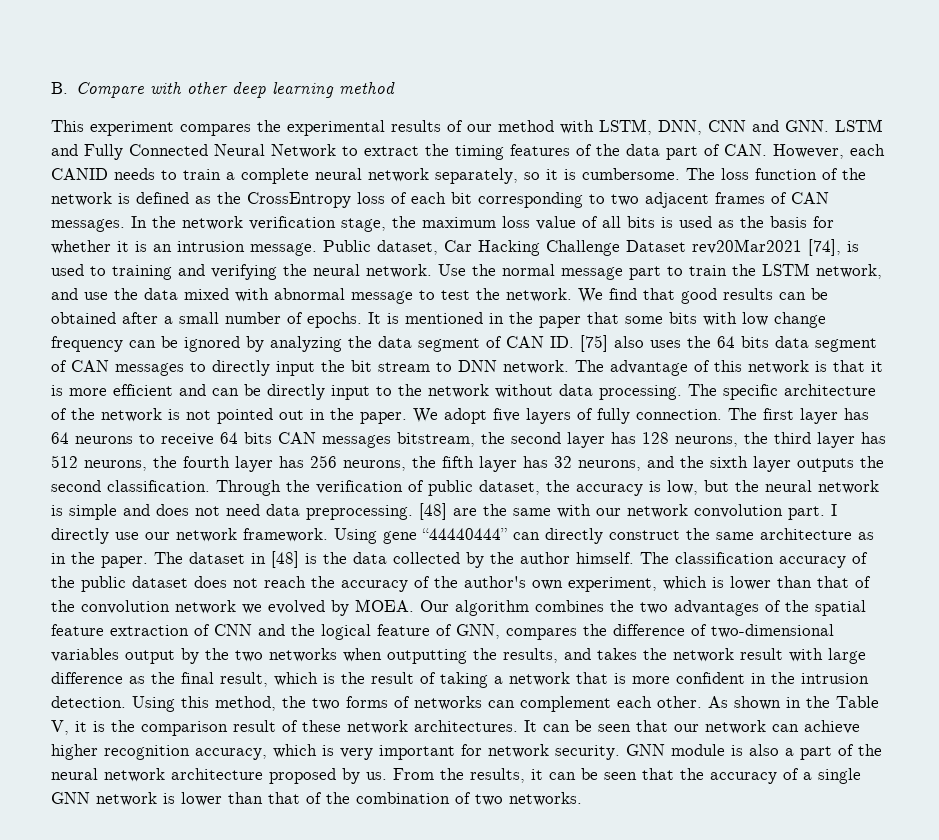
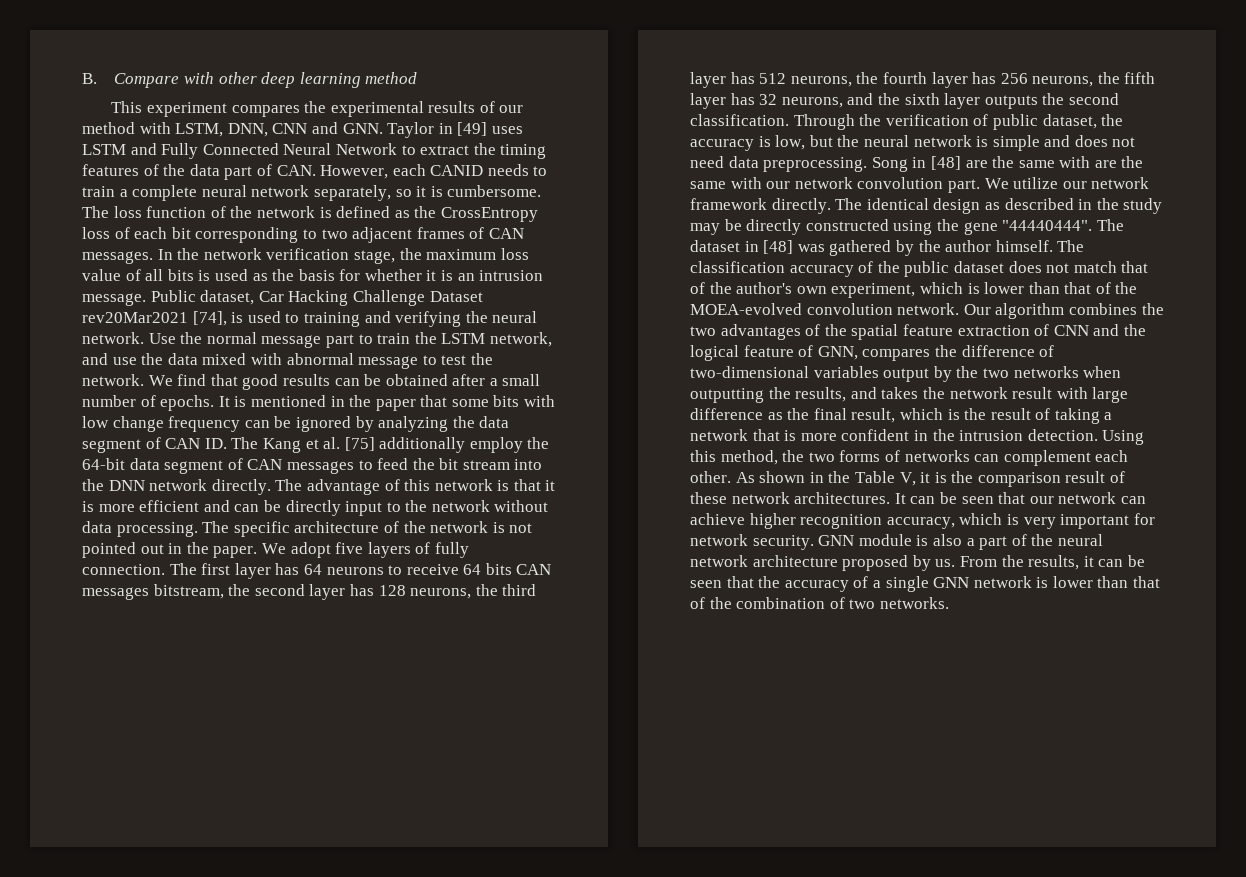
- This experiment compares the experimental results of our method with LSTM, DNN, CNN and GNN. LSTM and Fully Connected Neural Network to extract the timing features of the data part of CAN. However, each CANID needs to train a complete neural network separately, so it is cumbersome.
+ This experiment compares the experimental results of our method with LSTM, DNN, CNN and GNN. Taylor in [49] uses LSTM and Fully Connected Neural Network to extract the timing features of the data part of CAN. However, each CANID needs to train a complete neural network separately, so it is cumbersome.
- It is mentioned in the paper that some bits with low change frequency can be ignored by analyzing the data segment of CAN ID. [75] also uses the 64 bits data segment of CAN messages to directly input the bit stream to DNN network.
+ It is mentioned in the paper that some bits with low change frequency can be ignored by analyzing the data segment of CAN ID. The Kang et al. [75] additionally employ the 64-bit data segment of CAN messages to feed the bit stream into the DNN network directly.
- [48] are the same with our network convolution part. I directly use our network framework. Using gene “44440444” can directly construct the same architecture as in the paper. The dataset in [48] is the data collected by the author himself.
+ Song in [48] are the same with are the same with our network convolution part. We utilize our network framework directly. The identical design as described in the study may be directly constructed using the gene "44440444". The dataset in [48] was gathered by the author himself.
- The classification accuracy of the public dataset does not reach the accuracy of the author's own experiment, which is lower than that of the convolution network we evolved by MOEA.
+ The classification accuracy of the public dataset does not match that of the author's own experiment, which is lower than that of the MOEA-evolved convolution network.

